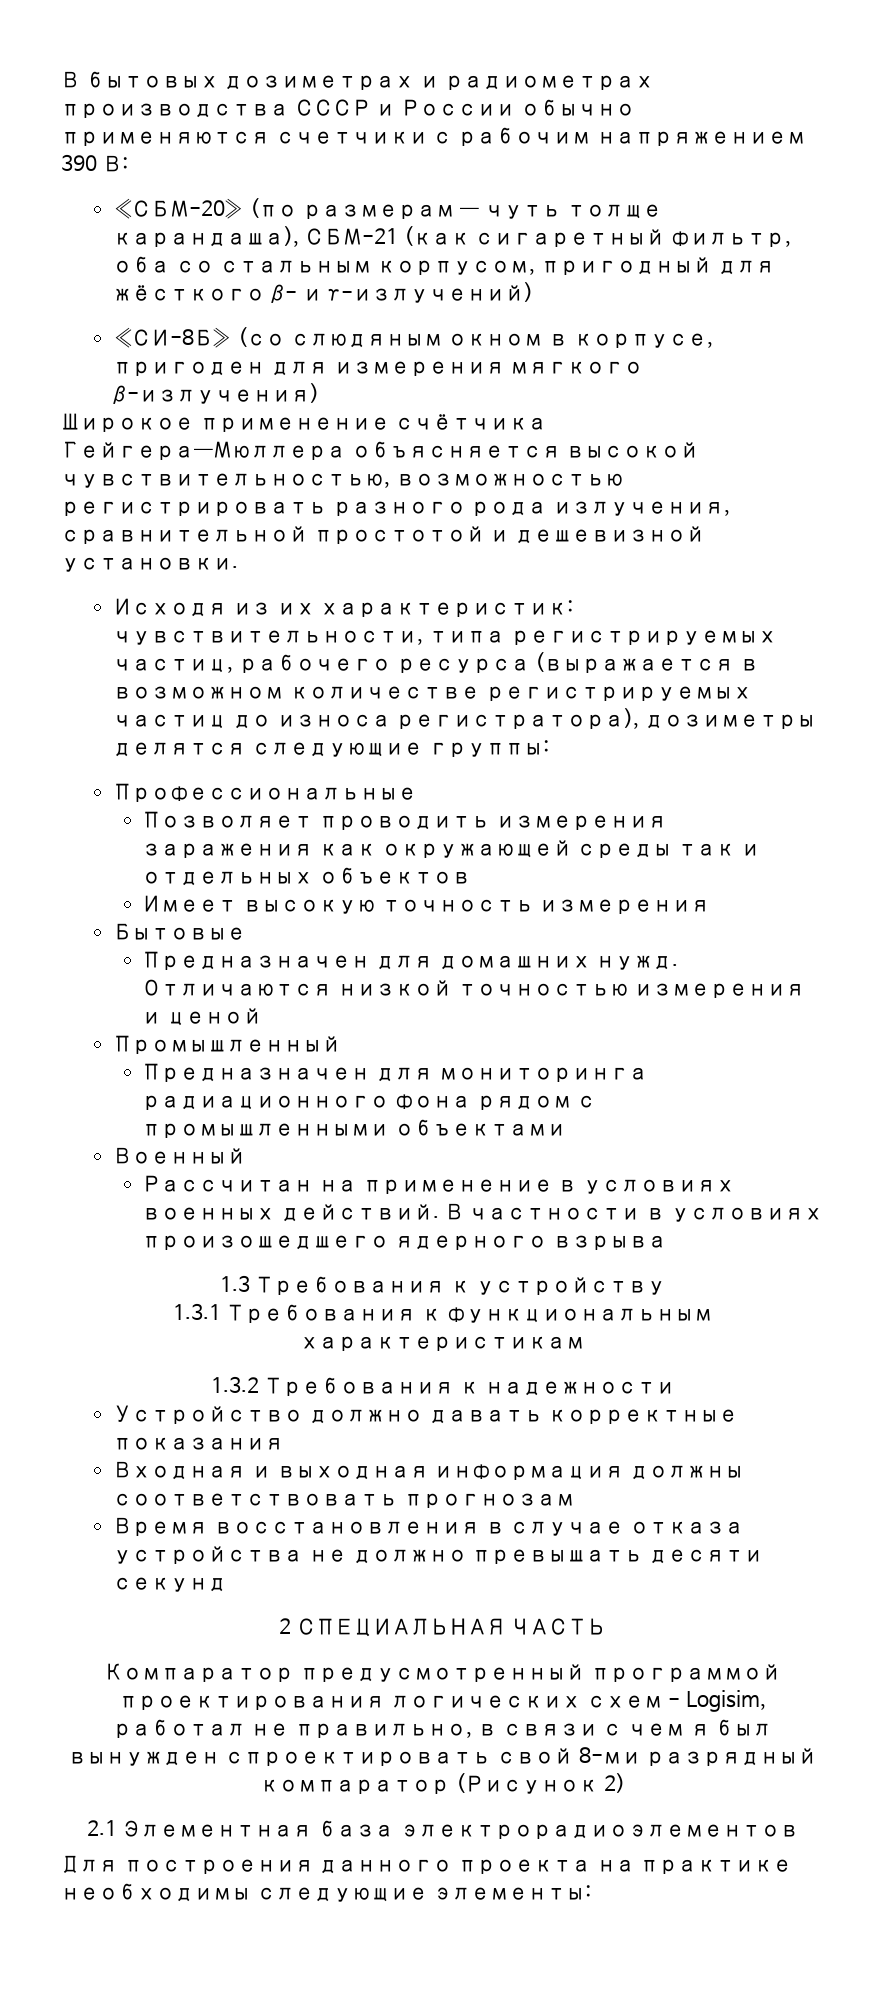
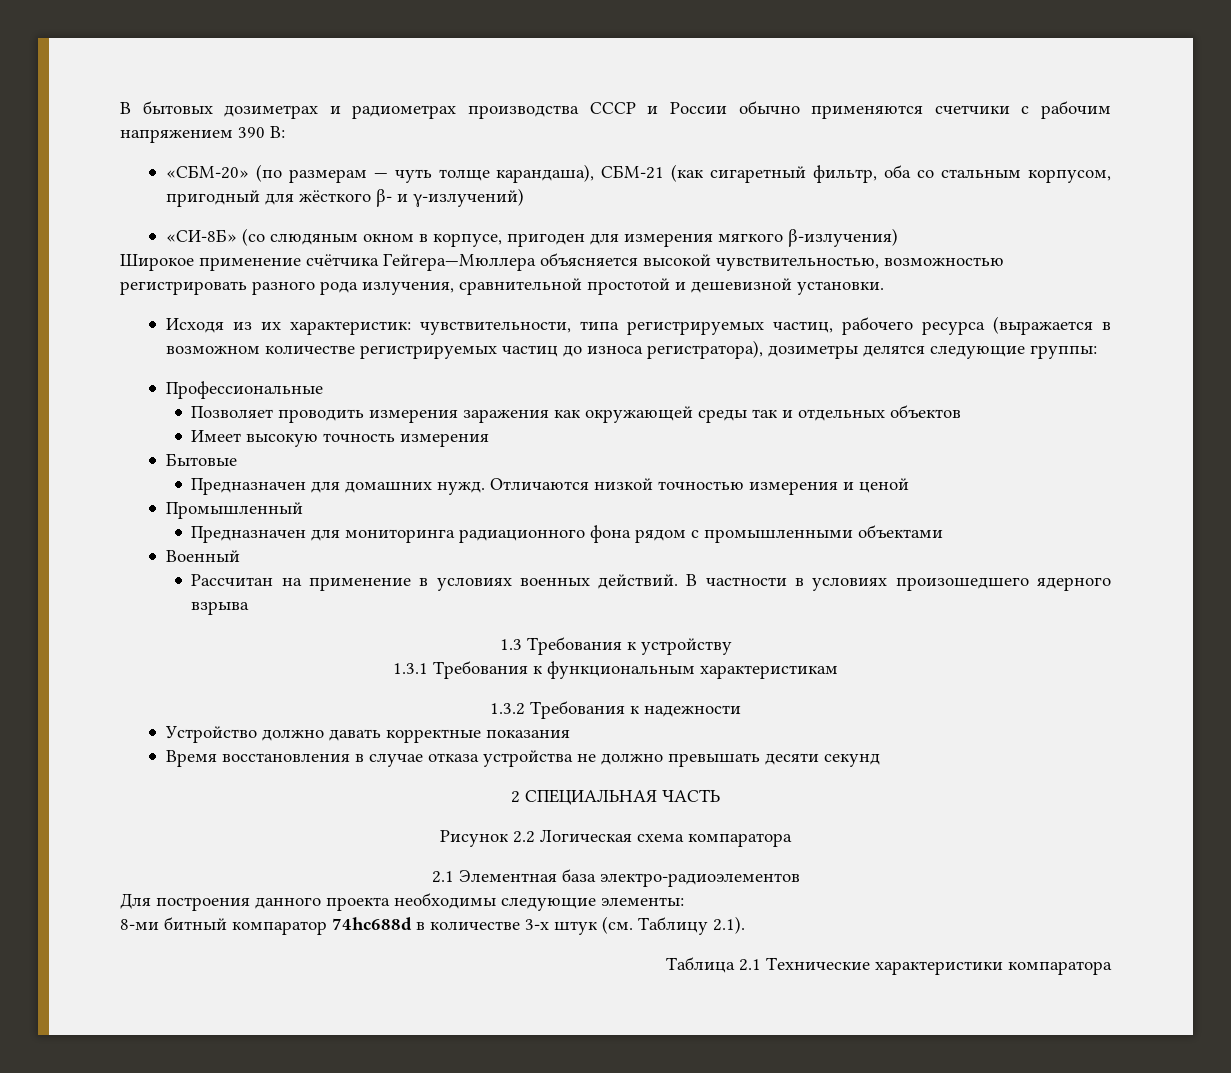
- Входная и выходная информация должны соответствовать прогнозам
- Компаратор предусмотренный программой проектирования логических схем - Logisim, работал не правильно, в связи с чем я был вынужден спроектировать свой 8-ми разрядный компаратор (Рисунок 2)
+ Рисунок 2.2 Логическая схема компаратора
- 2.1 Элементная база электрорадиоэлементов
+ 2.1 Элементная база электро-радиоэлементов
- Для построения данного проекта на практике необходимы следующие элементы:
+ Для построения данного проекта необходимы следующие элементы:
+ 8-ми битный компаратор 74hc688d в количестве 3-х штук (см. Таблицу 2.1).
+ Таблица 2.1 Технические характеристики компаратора

